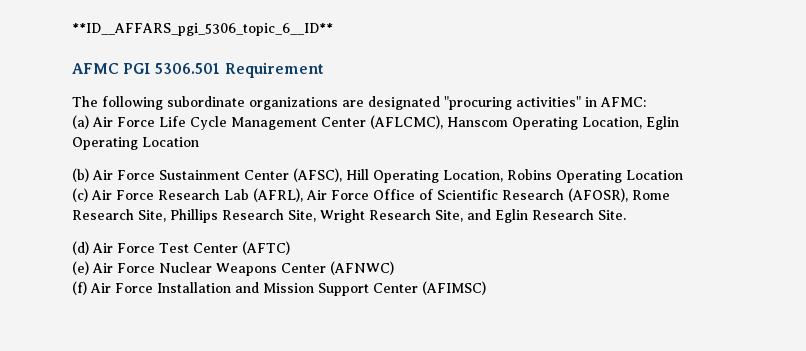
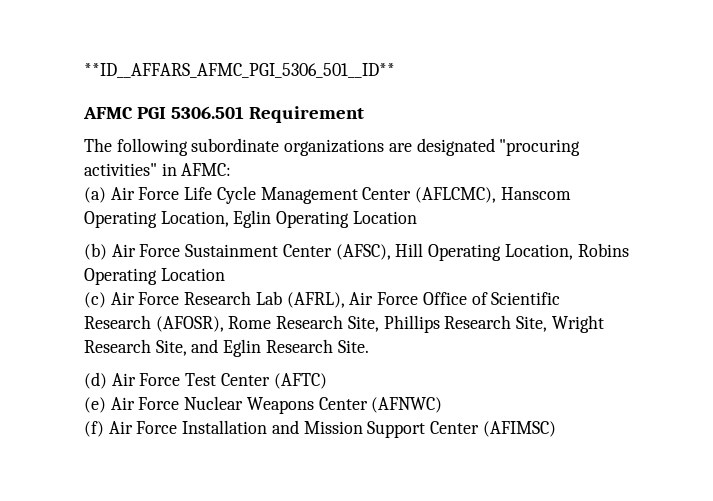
- **ID__AFFARS_pgi_5306_topic_6__ID**
+ **ID__AFFARS_AFMC_PGI_5306_501__ID**

